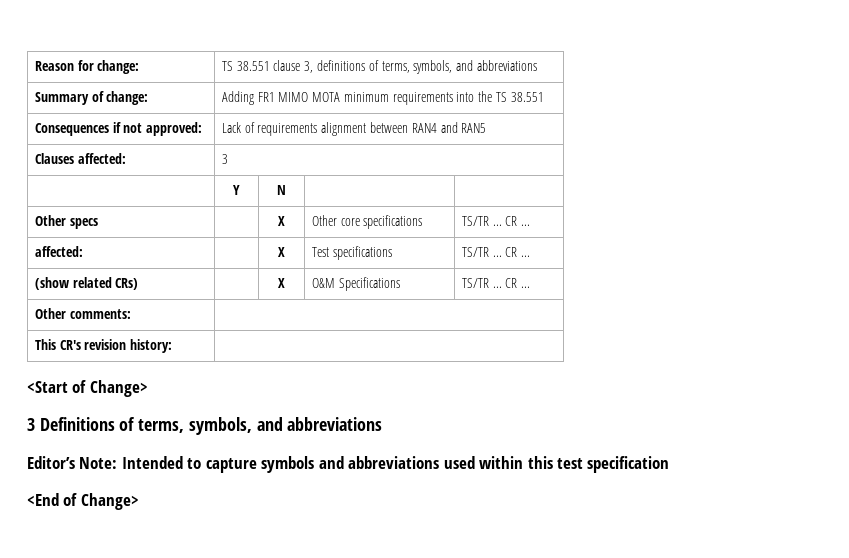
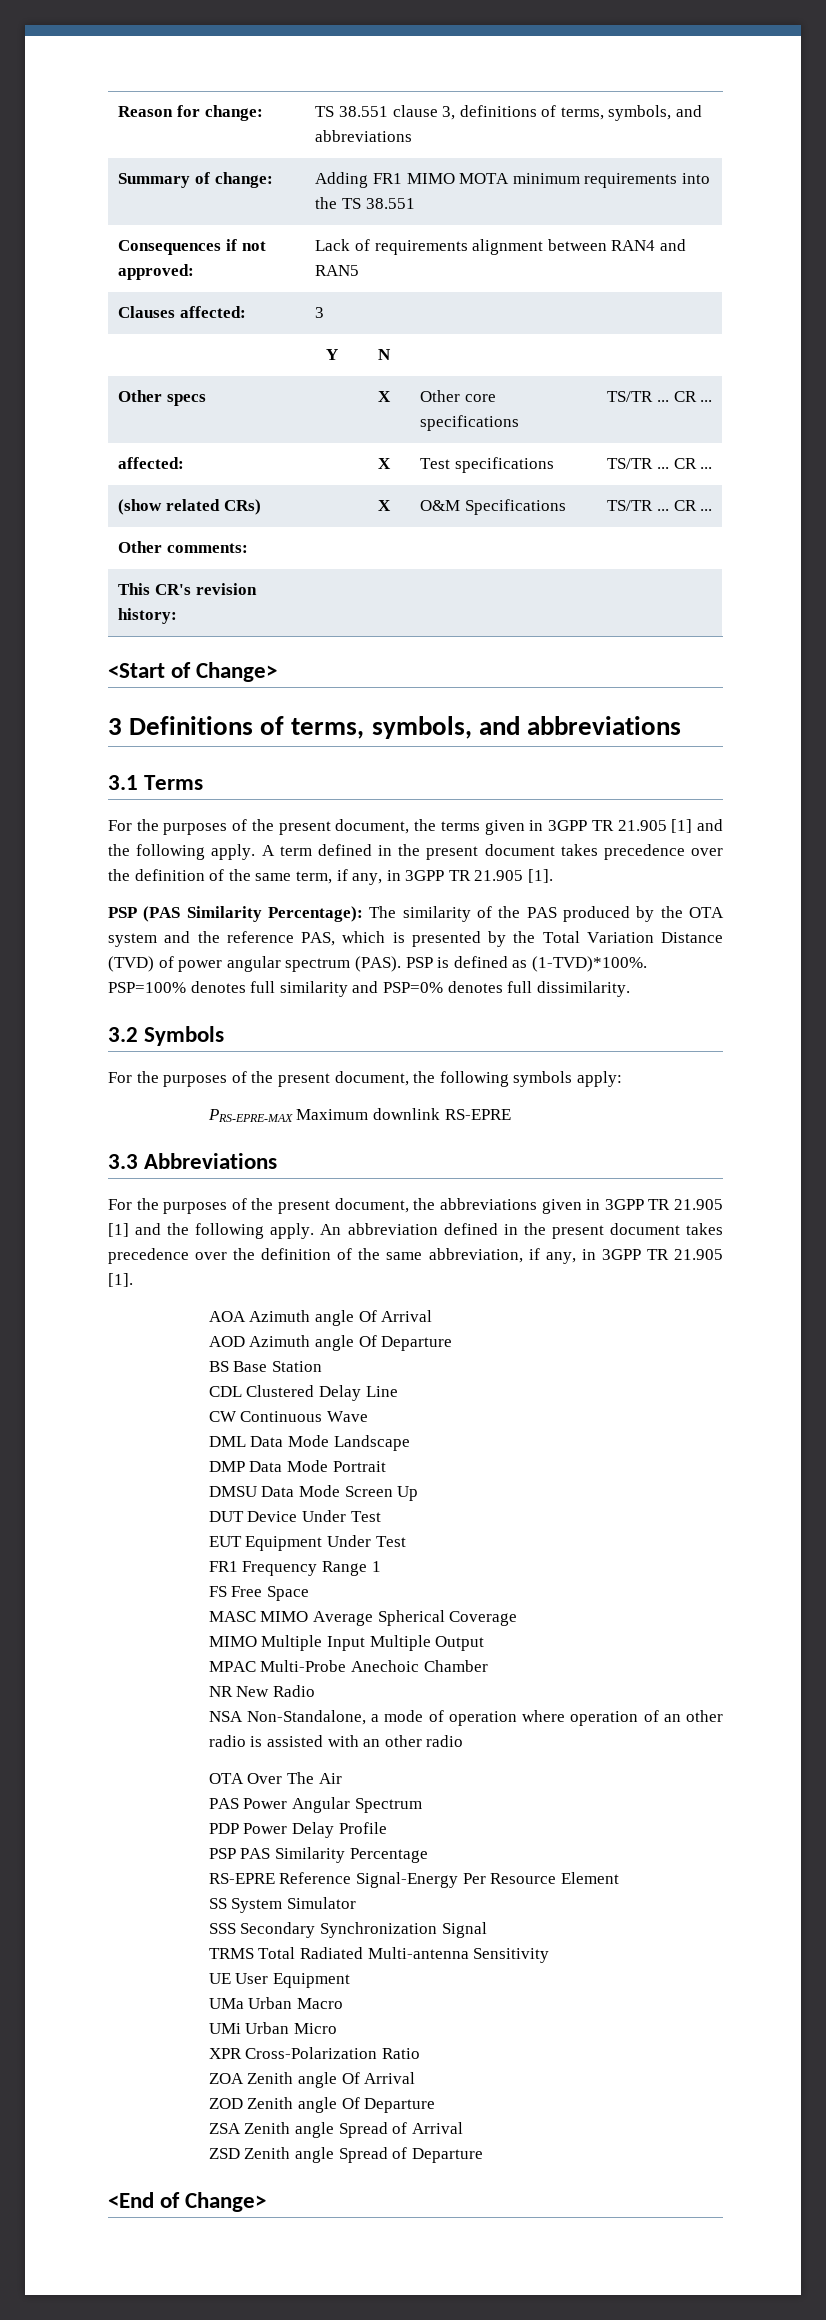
- Editor’s Note: Intended to capture symbols and abbreviations used within this test specification
+ 3.1 Terms
+ For the purposes of the present document, the terms given in 3GPP TR 21.905 [1] and the following apply. A term defined in the present document takes precedence over the definition of the same term, if any, in 3GPP TR 21.905 [1].
+ PSP (PAS Similarity Percentage): The similarity of the PAS produced by the OTA system and the reference PAS, which is presented by the Total Variation Distance (TVD) of power angular spectrum (PAS). PSP is defined as (1-TVD)*100%. PSP=100% denotes full similarity and PSP=0% denotes full dissimilarity.
+ 3.2 Symbols
+ For the purposes of the present document, the following symbols apply:
+ PRS-EPRE-MAX Maximum downlink RS-EPRE
+ 3.3 Abbreviations
+ For the purposes of the present document, the abbreviations given in 3GPP TR 21.905 [1] and the following apply. An abbreviation defined in the present document takes precedence over the definition of the same abbreviation, if any, in 3GPP TR 21.905 [1].
+ AOA Azimuth angle Of Arrival
+ AOD Azimuth angle Of Departure
+ BS Base Station
+ CDL Clustered Delay Line
+ CW Continuous Wave
+ DML Data Mode Landscape
+ DMP Data Mode Portrait
+ DMSU Data Mode Screen Up
+ DUT Device Under Test
+ EUT Equipment Under Test
+ FR1 Frequency Range 1
+ FS Free Space
+ MASC MIMO Average Spherical Coverage
+ MIMO Multiple Input Multiple Output
+ MPAC Multi-Probe Anechoic Chamber
+ NR New Radio
+ NSA Non-Standalone, a mode of operation where operation of an other radio is assisted with an other radio
+ OTA Over The Air
+ PAS Power Angular Spectrum
+ PDP Power Delay Profile
+ PSP PAS Similarity Percentage
+ RS-EPRE Reference Signal-Energy Per Resource Element
+ SS System Simulator
+ SSS Secondary Synchronization Signal
+ TRMS Total Radiated Multi-antenna Sensitivity
+ UE User Equipment
+ UMa Urban Macro
+ UMi Urban Micro
+ XPR Cross-Polarization Ratio
+ ZOA Zenith angle Of Arrival
+ ZOD Zenith angle Of Departure
+ ZSA Zenith angle Spread of Arrival
+ ZSD Zenith angle Spread of Departure

